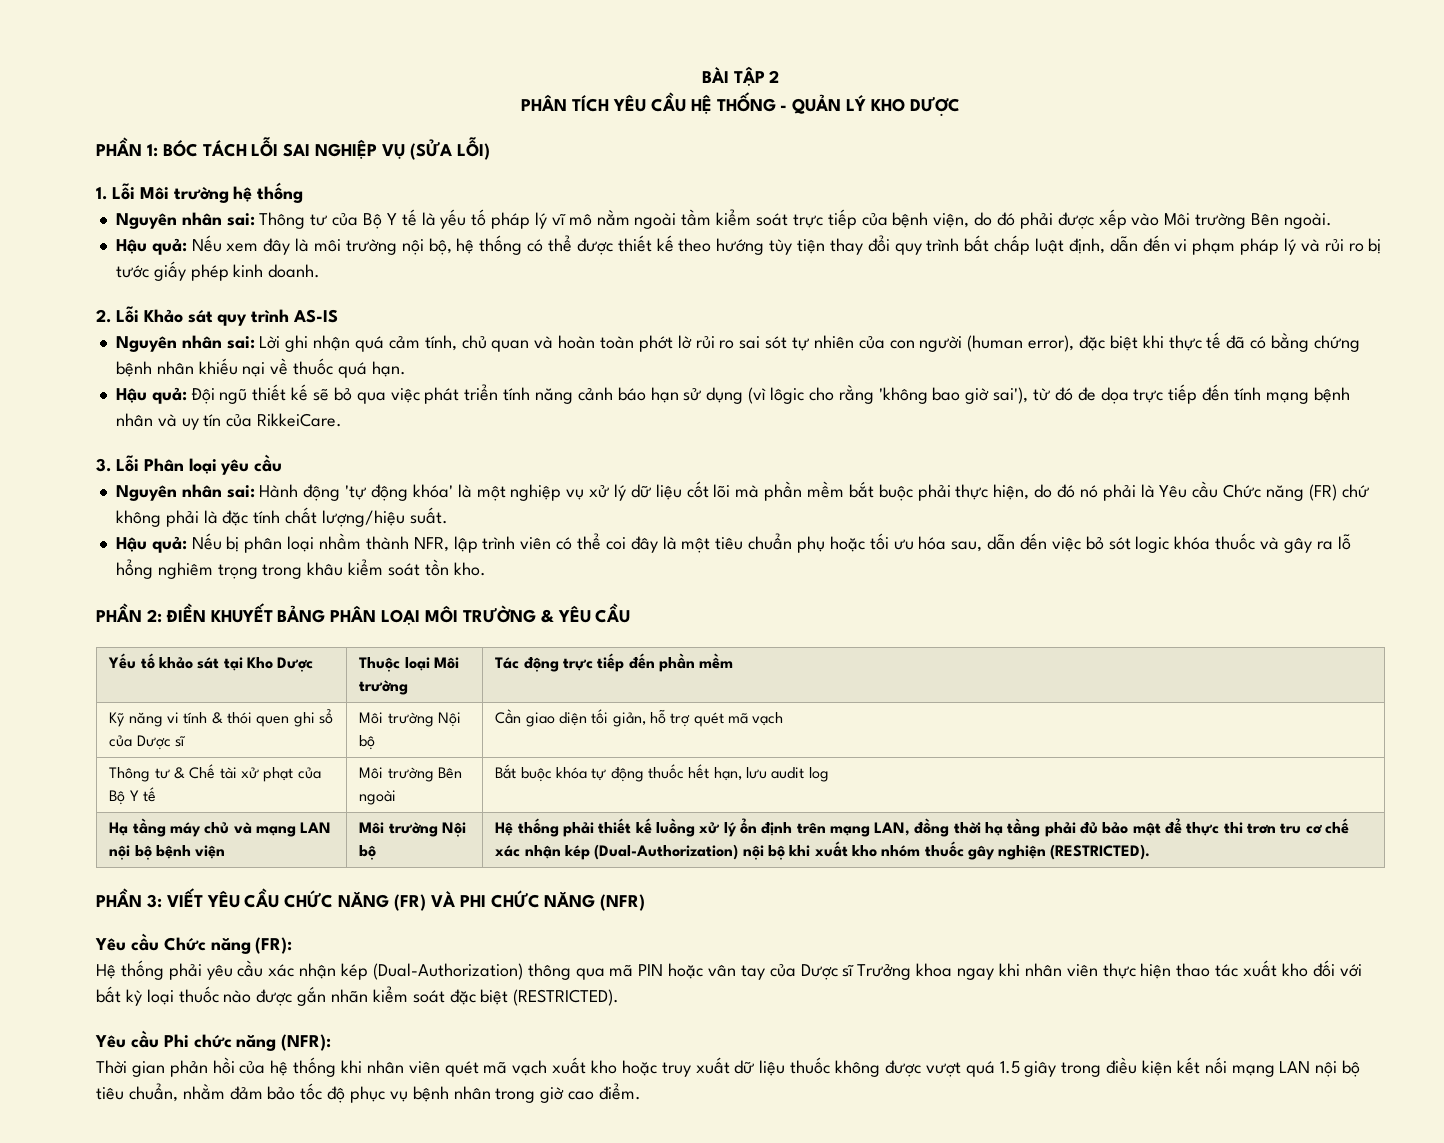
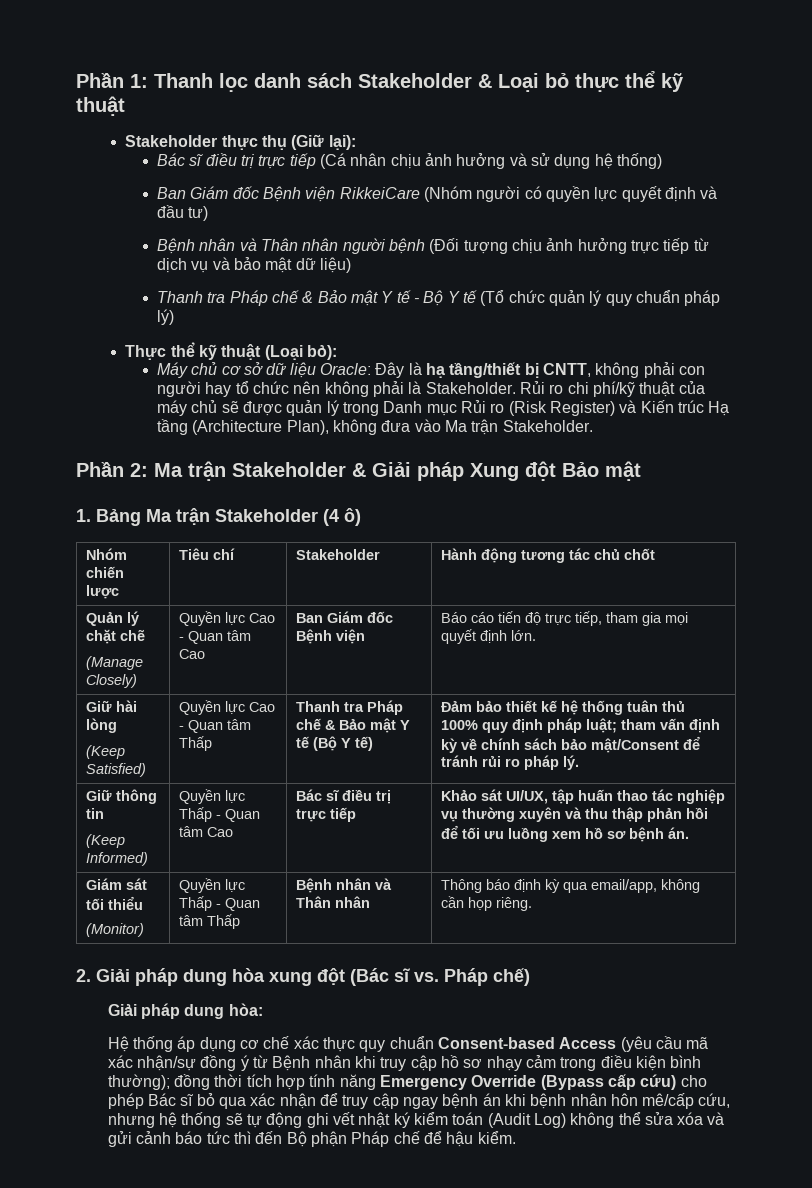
- BÀI TẬP 2
- PHÂN TÍCH YÊU CẦU HỆ THỐNG - QUẢN LÝ KHO DƯỢC
- PHẦN 1: BÓC TÁCH LỖI SAI NGHIỆP VỤ (SỬA LỖI)
- 1. Lỗi Môi trường hệ thống
- Nguyên nhân sai: Thông tư của Bộ Y tế là yếu tố pháp lý vĩ mô nằm ngoài tầm kiểm soát trực tiếp của bệnh viện, do đó phải được xếp vào Môi trường Bên ngoài.
- Hậu quả: Nếu xem đây là môi trường nội bộ, hệ thống có thể được thiết kế theo hướng tùy tiện thay đổi quy trình bất chấp luật định, dẫn đến vi phạm pháp lý và rủi ro bị tước giấy phép kinh doanh.
- 2. Lỗi Khảo sát quy trình AS-IS
- Nguyên nhân sai: Lời ghi nhận quá cảm tính, chủ quan và hoàn toàn phớt lờ rủi ro sai sót tự nhiên của con người (human error), đặc biệt khi thực tế đã có bằng chứng bệnh nhân khiếu nại về thuốc quá hạn.
- Hậu quả: Đội ngũ thiết kế sẽ bỏ qua việc phát triển tính năng cảnh báo hạn sử dụng (vì lôgic cho rằng 'không bao giờ sai'), từ đó đe dọa trực tiếp đến tính mạng bệnh nhân và uy tín của RikkeiCare.
- 3. Lỗi Phân loại yêu cầu
- Nguyên nhân sai: Hành động 'tự động khóa' là một nghiệp vụ xử lý dữ liệu cốt lõi mà phần mềm bắt buộc phải thực hiện, do đó nó phải là Yêu cầu Chức năng (FR) chứ không phải là đặc tính chất lượng/hiệu suất.
- Hậu quả: Nếu bị phân loại nhầm thành NFR, lập trình viên có thể coi đây là một tiêu chuẩn phụ hoặc tối ưu hóa sau, dẫn đến việc bỏ sót logic khóa thuốc và gây ra lỗ hổng nghiêm trọng trong khâu kiểm soát tồn kho.
- PHẦN 2: ĐIỀN KHUYẾT BẢNG PHÂN LOẠI MÔI TRƯỜNG & YÊU CẦU
- Yếu tố khảo sát tại Kho Dược | Thuộc loại Môi trường | Tác động trực tiếp đến phần mềm
- Kỹ năng vi tính & thói quen ghi sổ của Dược sĩ | Môi trường Nội bộ | Cần giao diện tối giản, hỗ trợ quét mã vạch
- Thông tư & Chế tài xử phạt của Bộ Y tế | Môi trường Bên ngoài | Bắt buộc khóa tự động thuốc hết hạn, lưu audit log
- Hạ tầng máy chủ và mạng LAN nội bộ bệnh viện | Môi trường Nội bộ | Hệ thống phải thiết kế luồng xử lý ổn định trên mạng LAN, đồng thời hạ tầng phải đủ bảo mật để thực thi trơn tru cơ chế xác nhận kép (Dual-Authorization) nội bộ khi xuất kho nhóm thuốc gây nghiện (RESTRICTED).
- PHẦN 3: VIẾT YÊU CẦU CHỨC NĂNG (FR) VÀ PHI CHỨC NĂNG (NFR)
- Yêu cầu Chức năng (FR):
- Hệ thống phải yêu cầu xác nhận kép (Dual-Authorization) thông qua mã PIN hoặc vân tay của Dược sĩ Trưởng khoa ngay khi nhân viên thực hiện thao tác xuất kho đối với bất kỳ loại thuốc nào được gắn nhãn kiểm soát đặc biệt (RESTRICTED).
- Yêu cầu Phi chức năng (NFR):
- Thời gian phản hồi của hệ thống khi nhân viên quét mã vạch xuất kho hoặc truy xuất dữ liệu thuốc không được vượt quá 1.5 giây trong điều kiện kết nối mạng LAN nội bộ tiêu chuẩn, nhằm đảm bảo tốc độ phục vụ bệnh nhân trong giờ cao điểm.
+ Phần 1: Thanh lọc danh sách Stakeholder & Loại bỏ thực thể kỹ thuật
+ Stakeholder thực thụ (Giữ lại):
+ Bác sĩ điều trị trực tiếp (Cá nhân chịu ảnh hưởng và sử dụng hệ thống)
+ Ban Giám đốc Bệnh viện RikkeiCare (Nhóm người có quyền lực quyết định và đầu tư)
+ Bệnh nhân và Thân nhân người bệnh (Đối tượng chịu ảnh hưởng trực tiếp từ dịch vụ và bảo mật dữ liệu)
+ Thanh tra Pháp chế & Bảo mật Y tế - Bộ Y tế (Tổ chức quản lý quy chuẩn pháp lý)
+ Thực thể kỹ thuật (Loại bỏ):
+ Máy chủ cơ sở dữ liệu Oracle: Đây là hạ tầng/thiết bị CNTT, không phải con người hay tổ chức nên không phải là Stakeholder. Rủi ro chi phí/kỹ thuật của máy chủ sẽ được quản lý trong Danh mục Rủi ro (Risk Register) và Kiến trúc Hạ tầng (Architecture Plan), không đưa vào Ma trận Stakeholder.
+ Phần 2: Ma trận Stakeholder & Giải pháp Xung đột Bảo mật
+ 1. Bảng Ma trận Stakeholder (4 ô)
+ Nhóm chiến lược | Tiêu chí | Stakeholder | Hành động tương tác chủ chốt
+ Quản lý chặt chẽ
+ (Manage Closely) | Quyền lực Cao - Quan tâm Cao | Ban Giám đốc Bệnh viện | Báo cáo tiến độ trực tiếp, tham gia mọi quyết định lớn.
+ Giữ hài lòng
+ (Keep Satisfied) | Quyền lực Cao - Quan tâm Thấp | Thanh tra Pháp chế & Bảo mật Y tế (Bộ Y tế) | Đảm bảo thiết kế hệ thống tuân thủ 100% quy định pháp luật; tham vấn định kỳ về chính sách bảo mật/Consent để tránh rủi ro pháp lý.
+ Giữ thông tin
+ (Keep Informed) | Quyền lực Thấp - Quan tâm Cao | Bác sĩ điều trị trực tiếp | Khảo sát UI/UX, tập huấn thao tác nghiệp vụ thường xuyên và thu thập phản hồi để tối ưu luồng xem hồ sơ bệnh án.
+ Giám sát tối thiểu
+ (Monitor) | Quyền lực Thấp - Quan tâm Thấp | Bệnh nhân và Thân nhân | Thông báo định kỳ qua email/app, không cần họp riêng.
+ 2. Giải pháp dung hòa xung đột (Bác sĩ vs. Pháp chế)
+ Giải pháp dung hòa:
+ Hệ thống áp dụng cơ chế xác thực quy chuẩn Consent-based Access (yêu cầu mã xác nhận/sự đồng ý từ Bệnh nhân khi truy cập hồ sơ nhạy cảm trong điều kiện bình thường); đồng thời tích hợp tính năng Emergency Override (Bypass cấp cứu) cho phép Bác sĩ bỏ qua xác nhận để truy cập ngay bệnh án khi bệnh nhân hôn mê/cấp cứu, nhưng hệ thống sẽ tự động ghi vết nhật ký kiểm toán (Audit Log) không thể sửa xóa và gửi cảnh báo tức thì đến Bộ phận Pháp chế để hậu kiểm.

